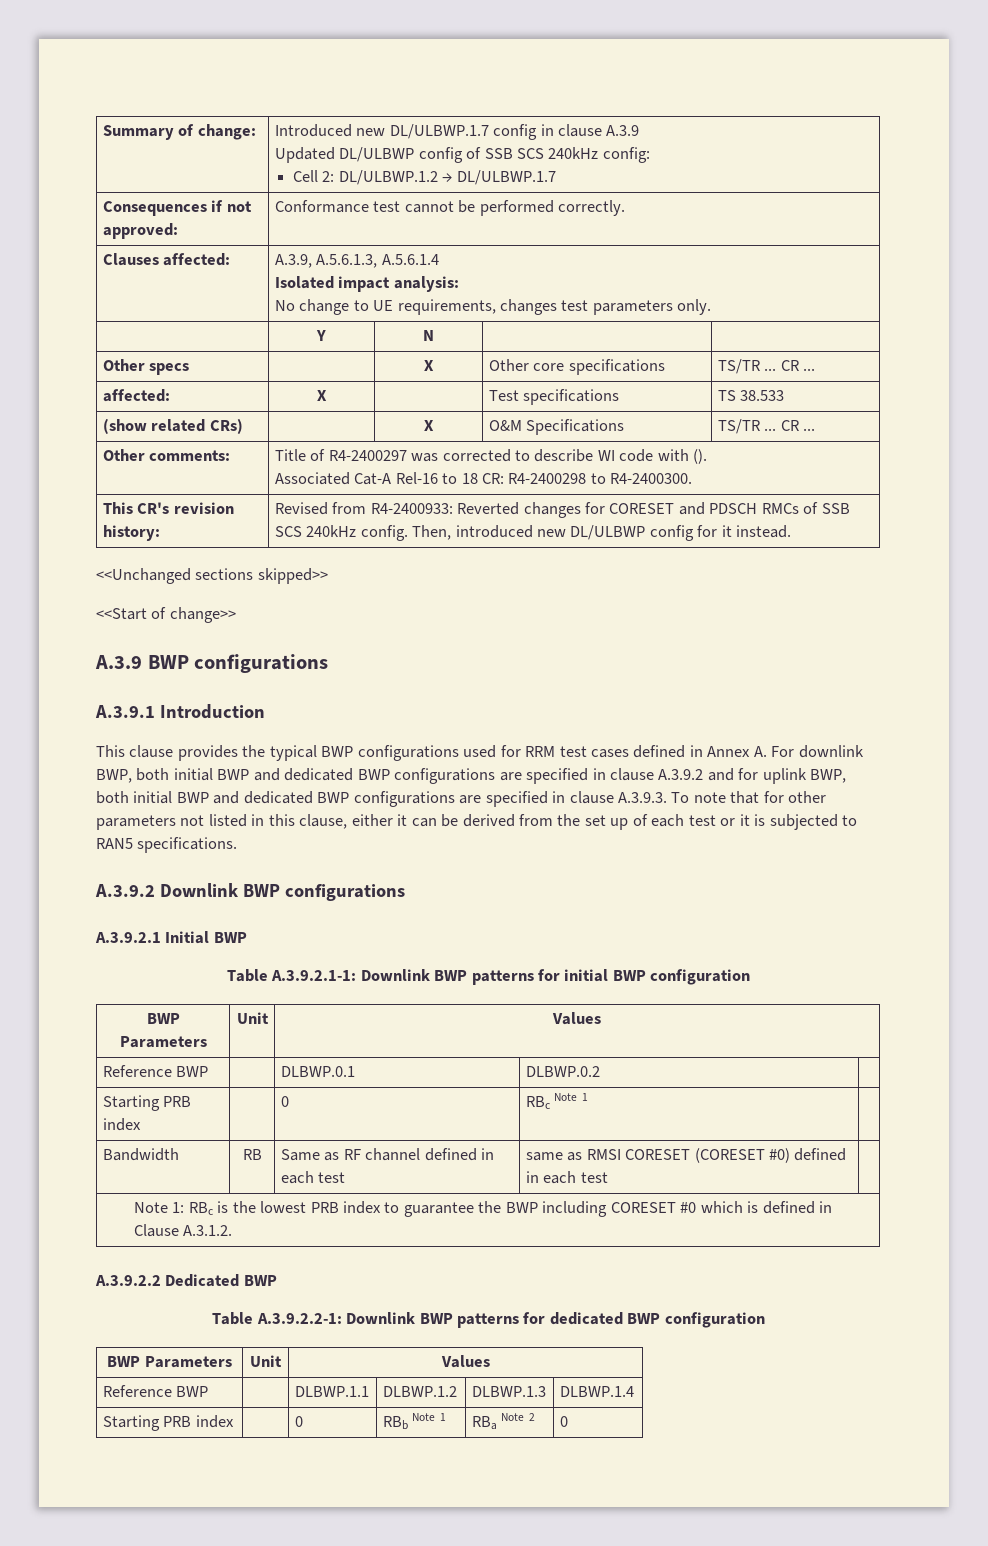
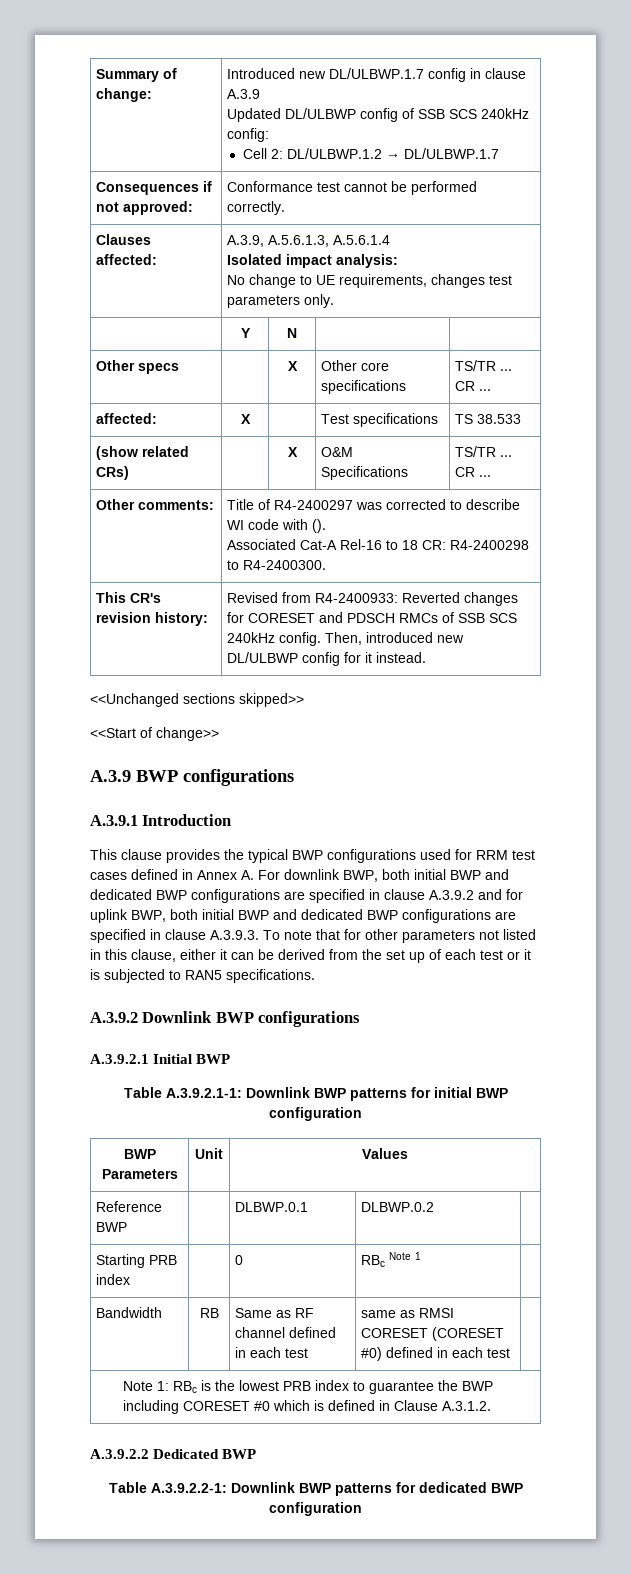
  Table A.3.9.2.2-1: Downlink BWP patterns for dedicated BWP configuration
- BWP Parameters | Unit | Values
- Reference BWP | | DLBWP.1.1 | DLBWP.1.2 | DLBWP.1.3 | DLBWP.1.4
- Starting PRB index | | 0 | RBb Note 1 | RBa Note 2 | 0

